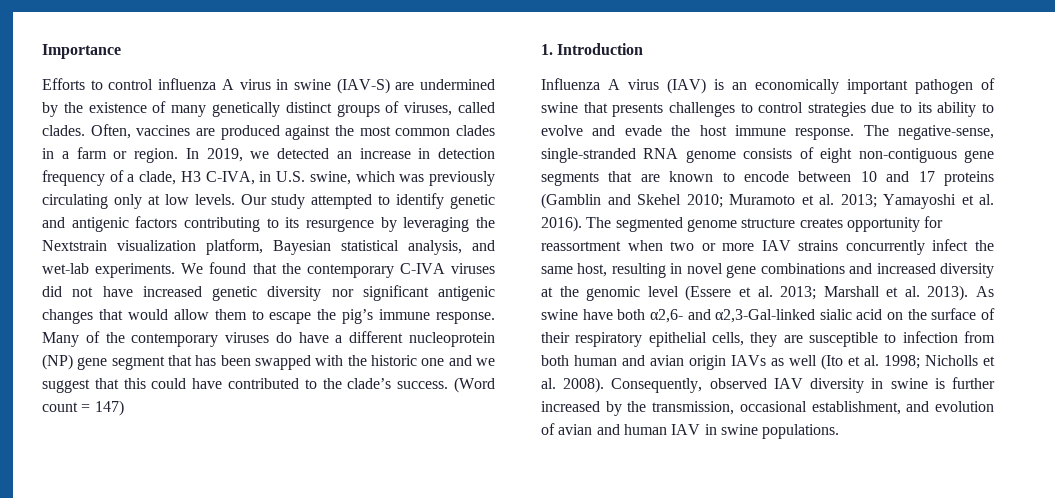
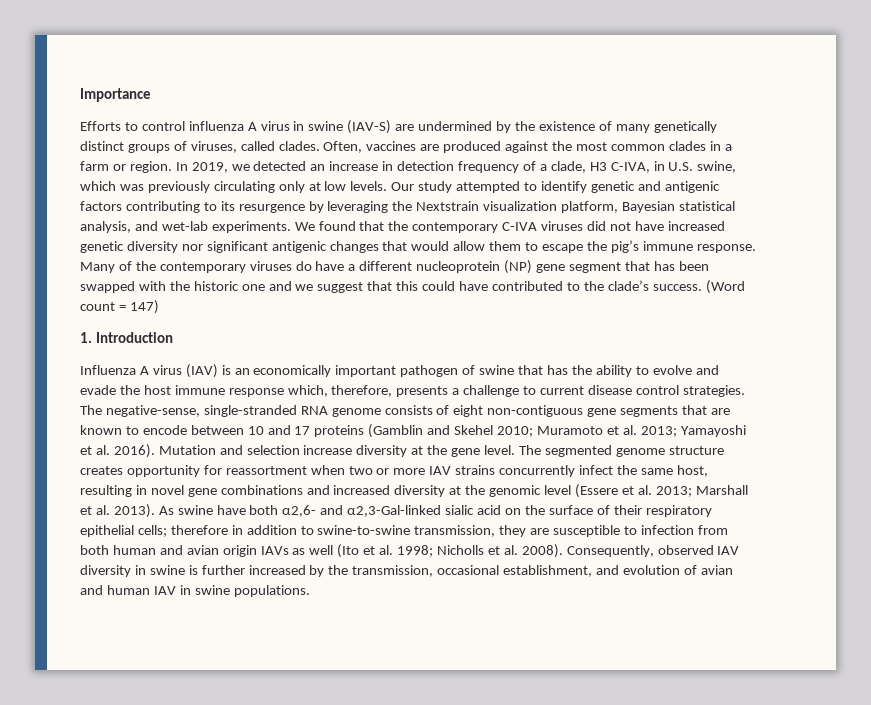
- Influenza A virus (IAV) is an economically important pathogen of swine that presents challenges to control strategies due to its ability to evolve and evade the host immune response.
+ Influenza A virus (IAV) is an economically important pathogen of swine that has the ability to evolve and evade the host immune response which, therefore, presents a challenge to current disease control strategies.
+ Mutation and selection increase diversity at the gene level.
- As swine have both α2,6- and α2,3-Gal-linked sialic acid on the surface of their respiratory epithelial cells, they are susceptible to infection from both human and avian origin IAVs as well (Ito et al. 1998; Nicholls et al. 2008).
+ As swine have both α2,6- and α2,3-Gal-linked sialic acid on the surface of their respiratory epithelial cells; therefore in addition to swine-to-swine transmission, they are susceptible to infection from both human and avian origin IAVs as well (Ito et al. 1998; Nicholls et al. 2008).

